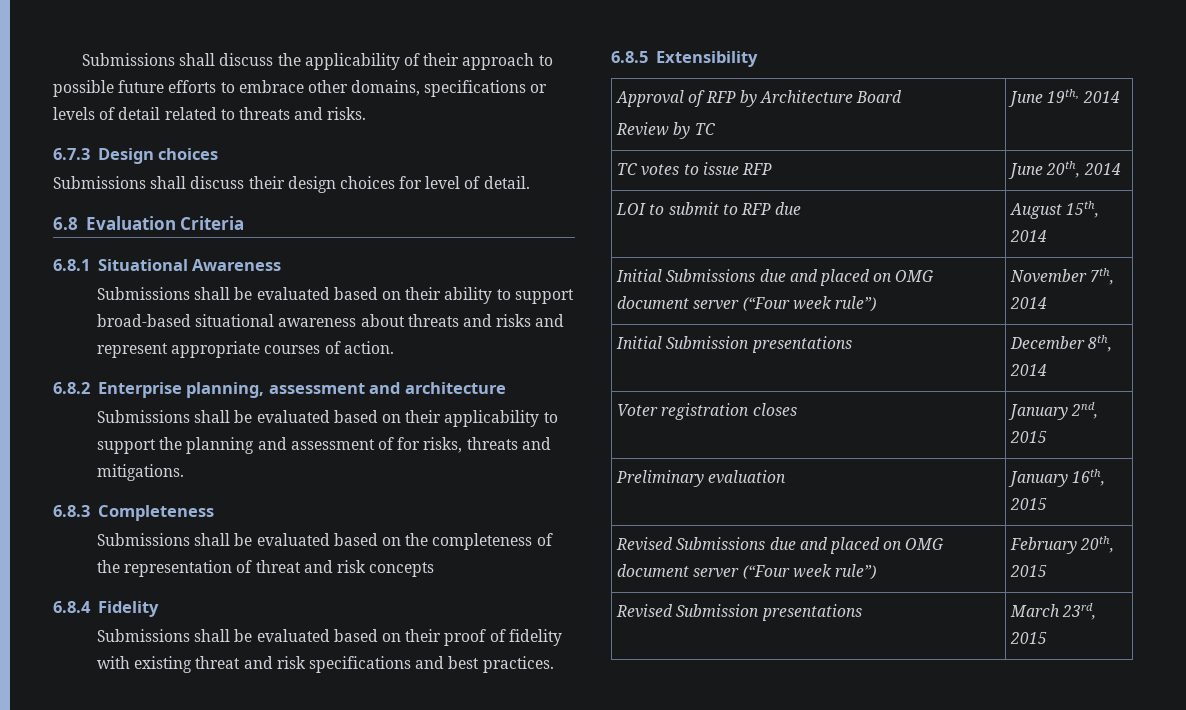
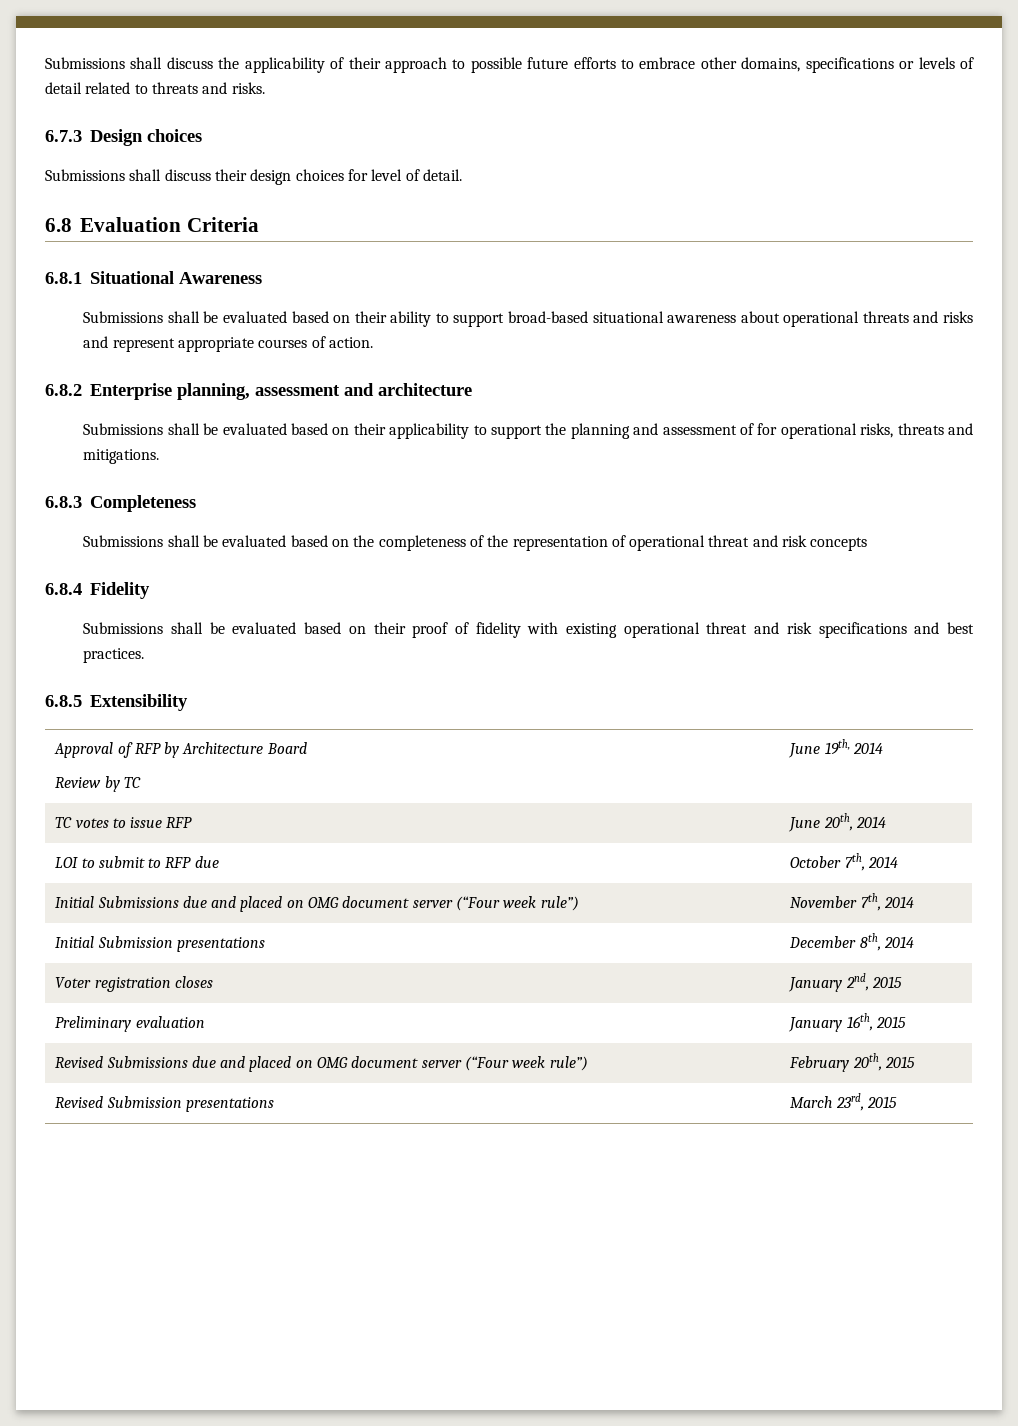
- Submissions shall be evaluated based on their ability to support broad-based situational awareness about threats and risks and represent appropriate courses of action.
+ Submissions shall be evaluated based on their ability to support broad-based situational awareness about operational threats and risks and represent appropriate courses of action.
- Submissions shall be evaluated based on their applicability to support the planning and assessment of for risks, threats and mitigations.
+ Submissions shall be evaluated based on their applicability to support the planning and assessment of for operational risks, threats and mitigations.
- Submissions shall be evaluated based on the completeness of the representation of threat and risk concepts
+ Submissions shall be evaluated based on the completeness of the representation of operational threat and risk concepts
- Submissions shall be evaluated based on their proof of fidelity with existing threat and risk specifications and best practices.
+ Submissions shall be evaluated based on their proof of fidelity with existing operational threat and risk specifications and best practices.
- LOI to submit to RFP due | August 15th, 2014
+ LOI to submit to RFP due | October 7th, 2014

